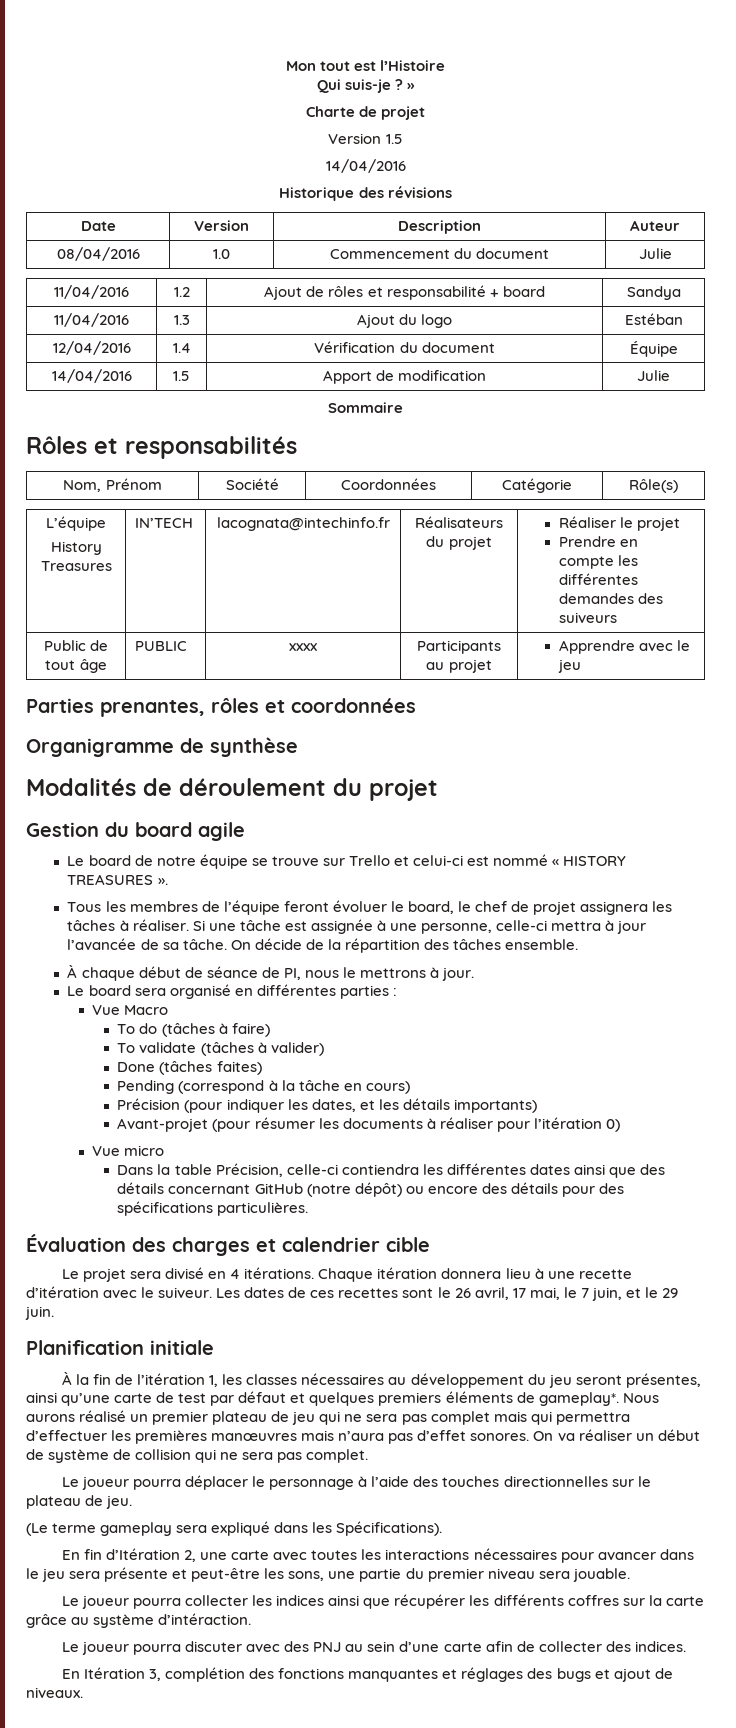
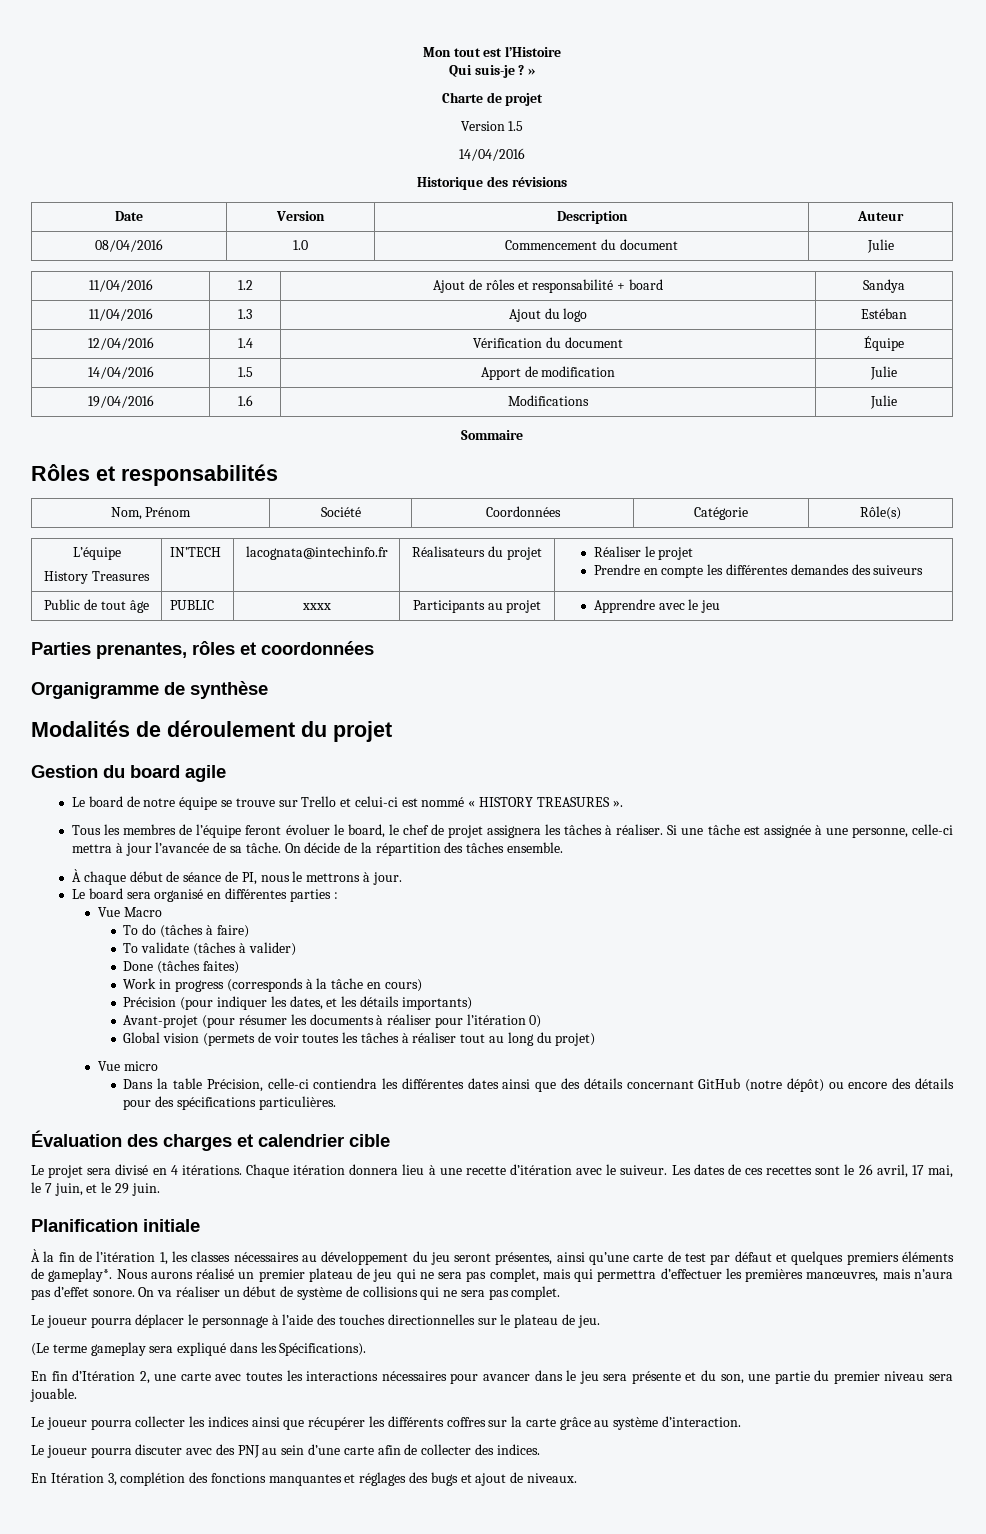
+ 19/04/2016 | 1.6 | Modifications | Julie
- Pending (correspond à la tâche en cours)
+ Work in progress (corresponds à la tâche en cours)
+ Global vision (permets de voir toutes les tâches à réaliser tout au long du projet)
- Nous aurons réalisé un premier plateau de jeu qui ne sera pas complet mais qui permettra d’effectuer les premières manœuvres mais n’aura pas d’effet sonores.
+ Nous aurons réalisé un premier plateau de jeu qui ne sera pas complet, mais qui permettra d’effectuer les premières manœuvres, mais n’aura pas d’effet sonore.
- On va réaliser un début de système de collision qui ne sera pas complet.
+ On va réaliser un début de système de collisions qui ne sera pas complet.
- En fin d’Itération 2, une carte avec toutes les interactions nécessaires pour avancer dans le jeu sera présente et peut-être les sons, une partie du premier niveau sera jouable.
+ En fin d’Itération 2, une carte avec toutes les interactions nécessaires pour avancer dans le jeu sera présente et du son, une partie du premier niveau sera jouable.
- Le joueur pourra collecter les indices ainsi que récupérer les différents coffres sur la carte grâce au système d’intéraction.
+ Le joueur pourra collecter les indices ainsi que récupérer les différents coffres sur la carte grâce au système d’interaction.

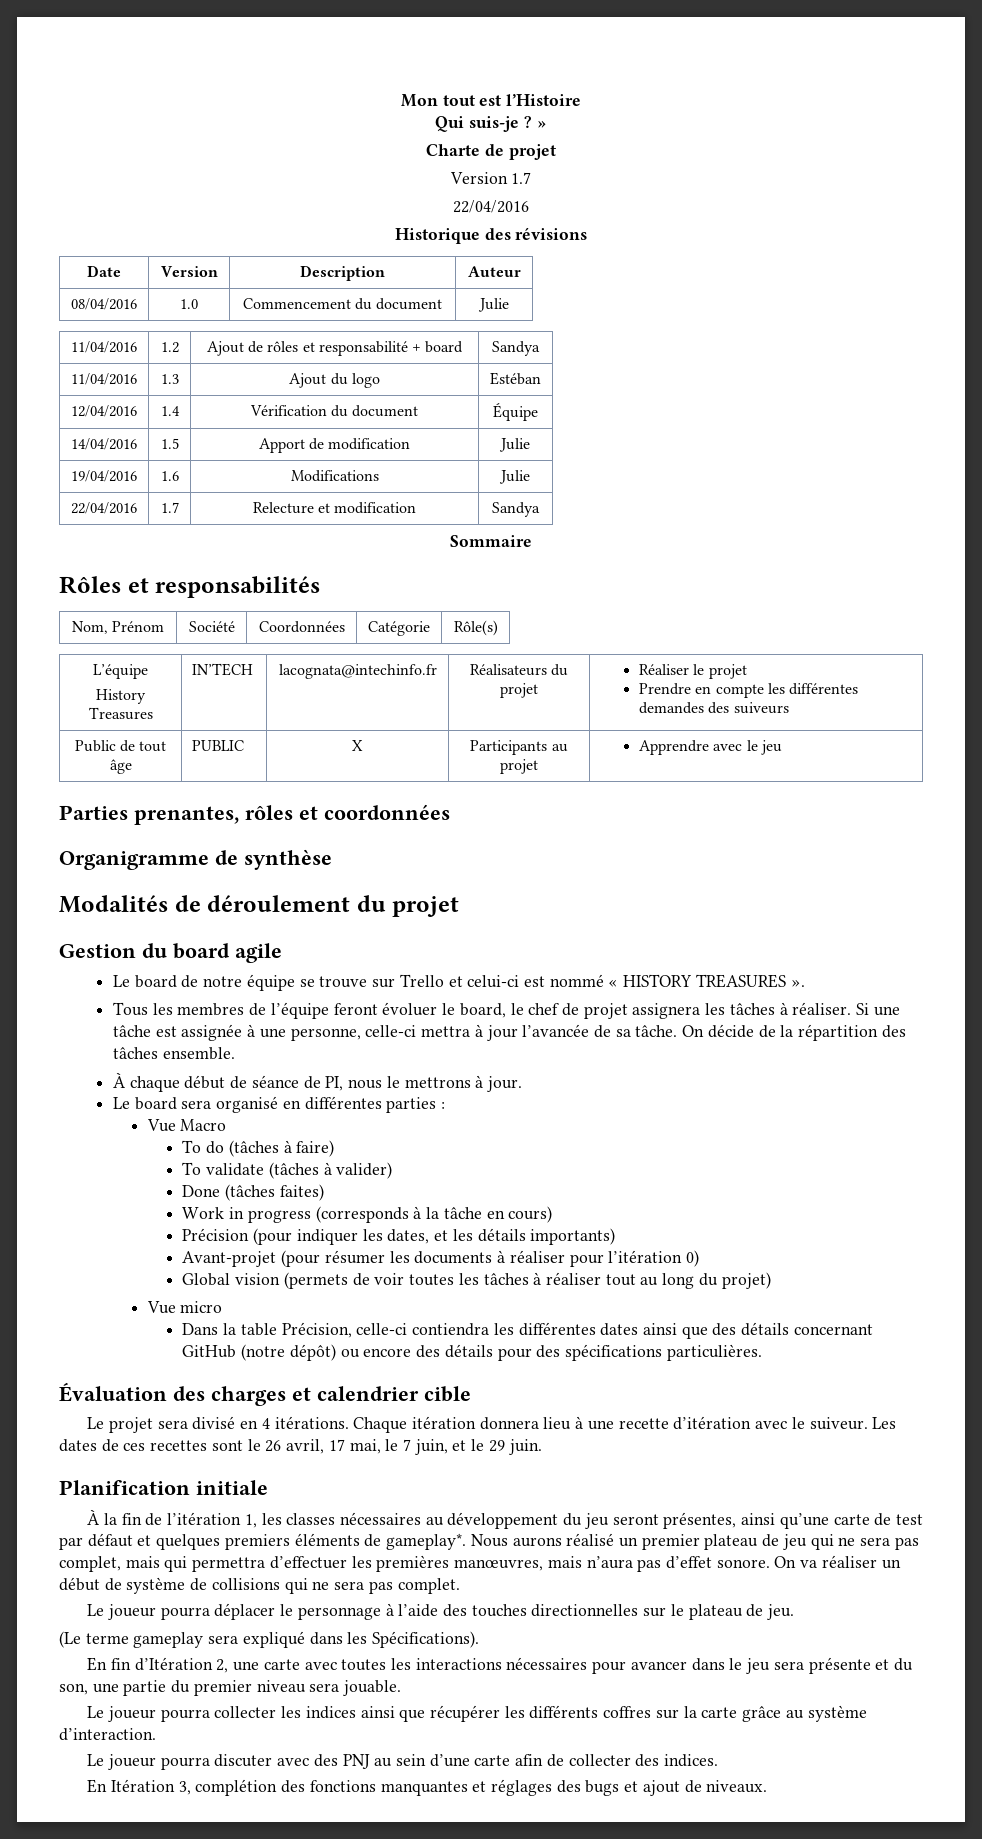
- Version 1.5
- 14/04/2016
+ Version 1.7
+ 22/04/2016
+ 22/04/2016 | 1.7 | Relecture et modification | Sandya
- Public de tout âge | PUBLIC | xxxx | Participants au projet | Apprendre avec le jeu
+ Public de tout âge | PUBLIC | X | Participants au projet | Apprendre avec le jeu

